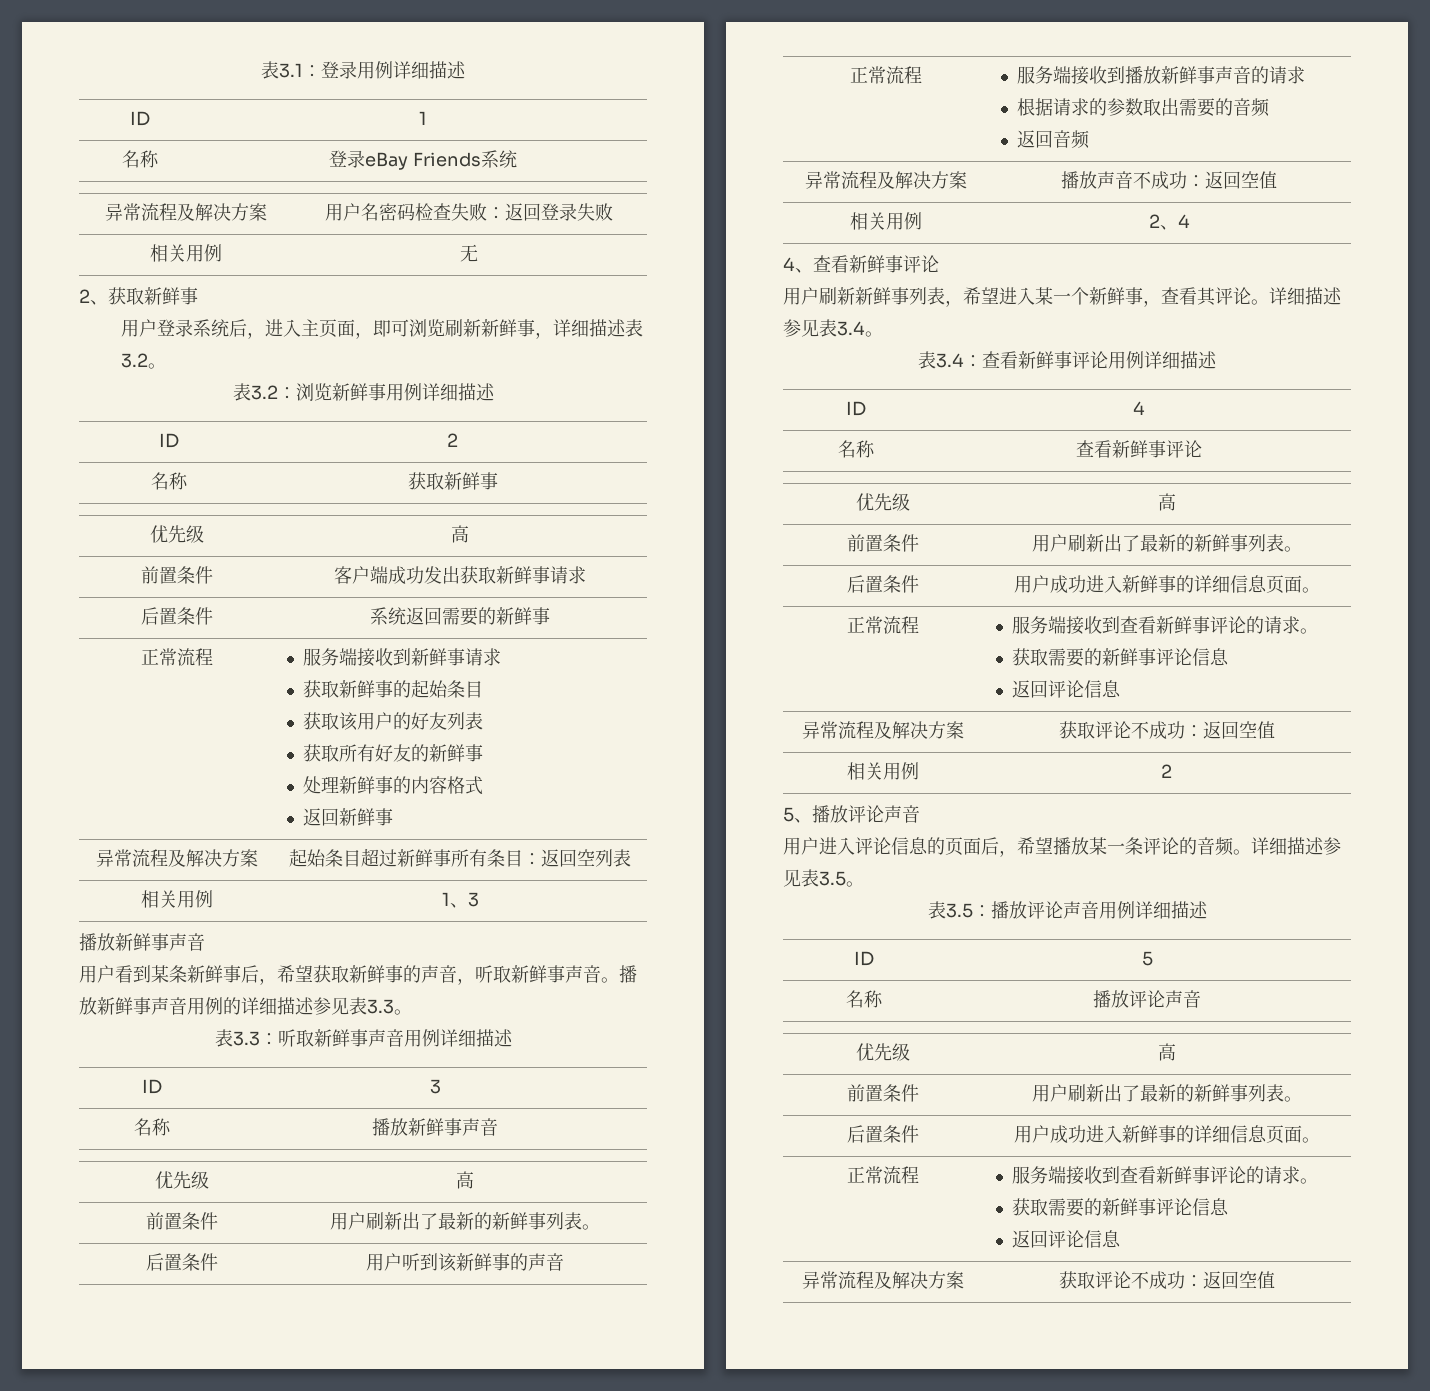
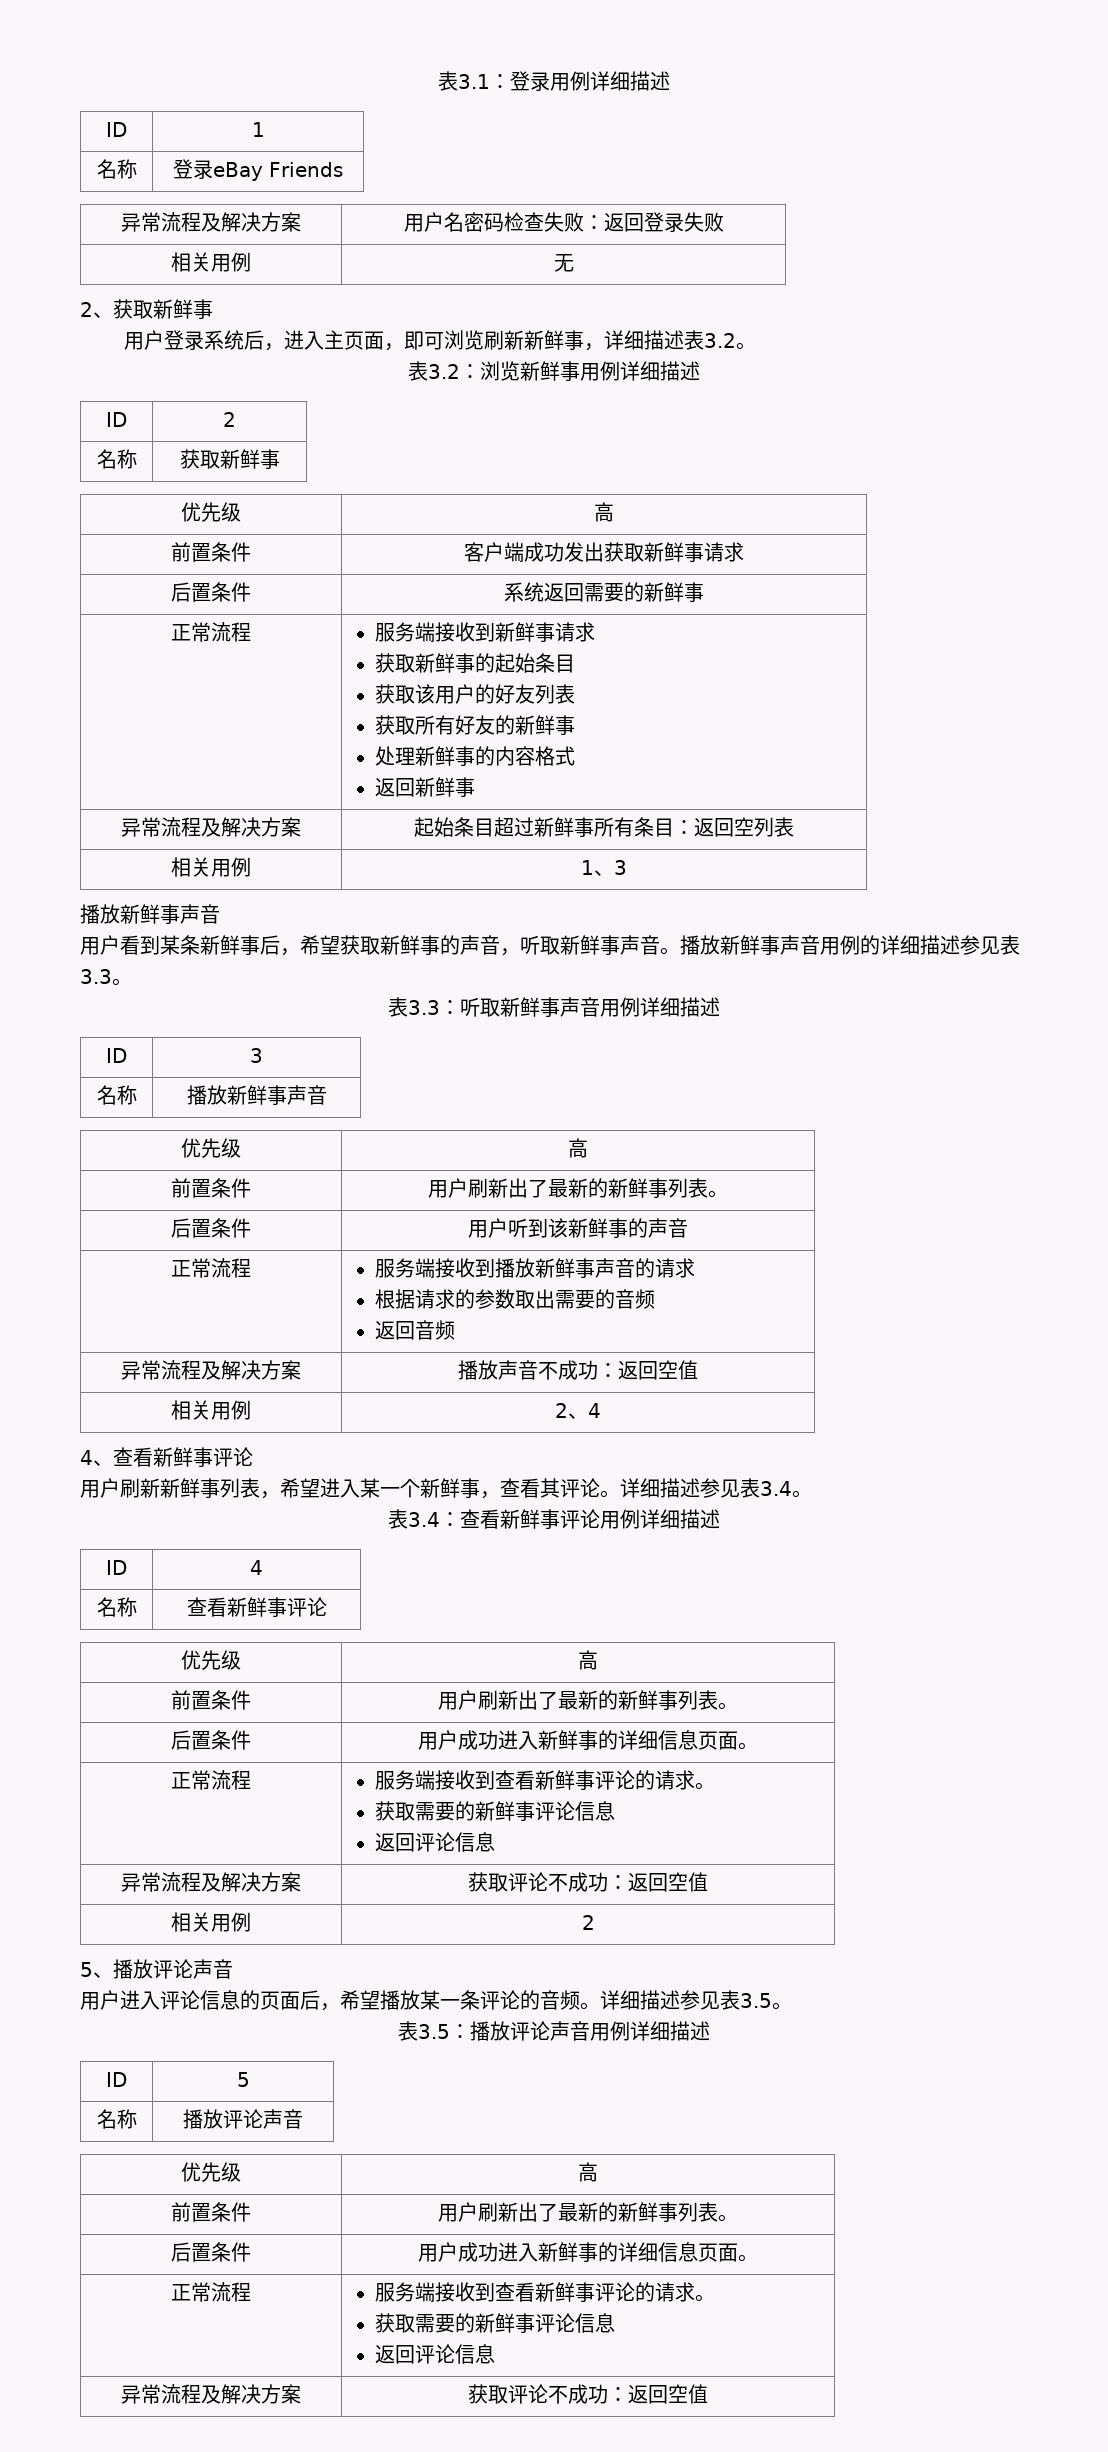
- 名称 | 登录eBay Friends系统
+ 名称 | 登录eBay Friends

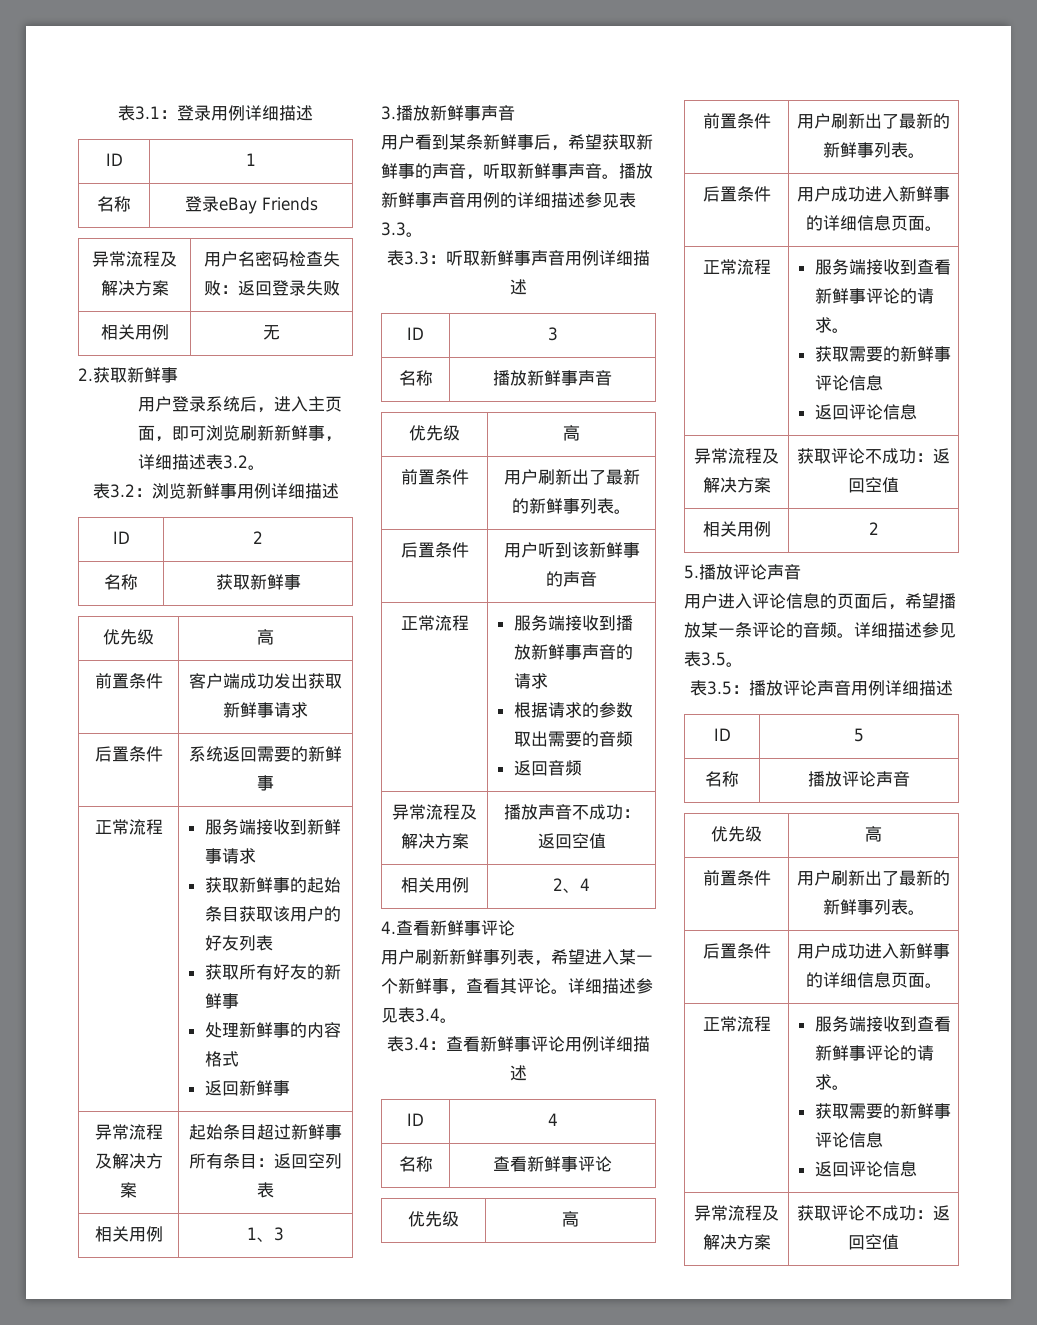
- 2、获取新鲜事
+ 2.获取新鲜事
  正常流程 | 服务端接收到新鲜事请求
- 获取新鲜事的起始条目
- 获取该用户的好友列表
+ 获取新鲜事的起始条目获取该用户的好友列表
  相关用例 | 1、3
- 播放新鲜事声音
+ 3.播放新鲜事声音
- 4、查看新鲜事评论
+ 4.查看新鲜事评论
- 5、播放评论声音
+ 5.播放评论声音

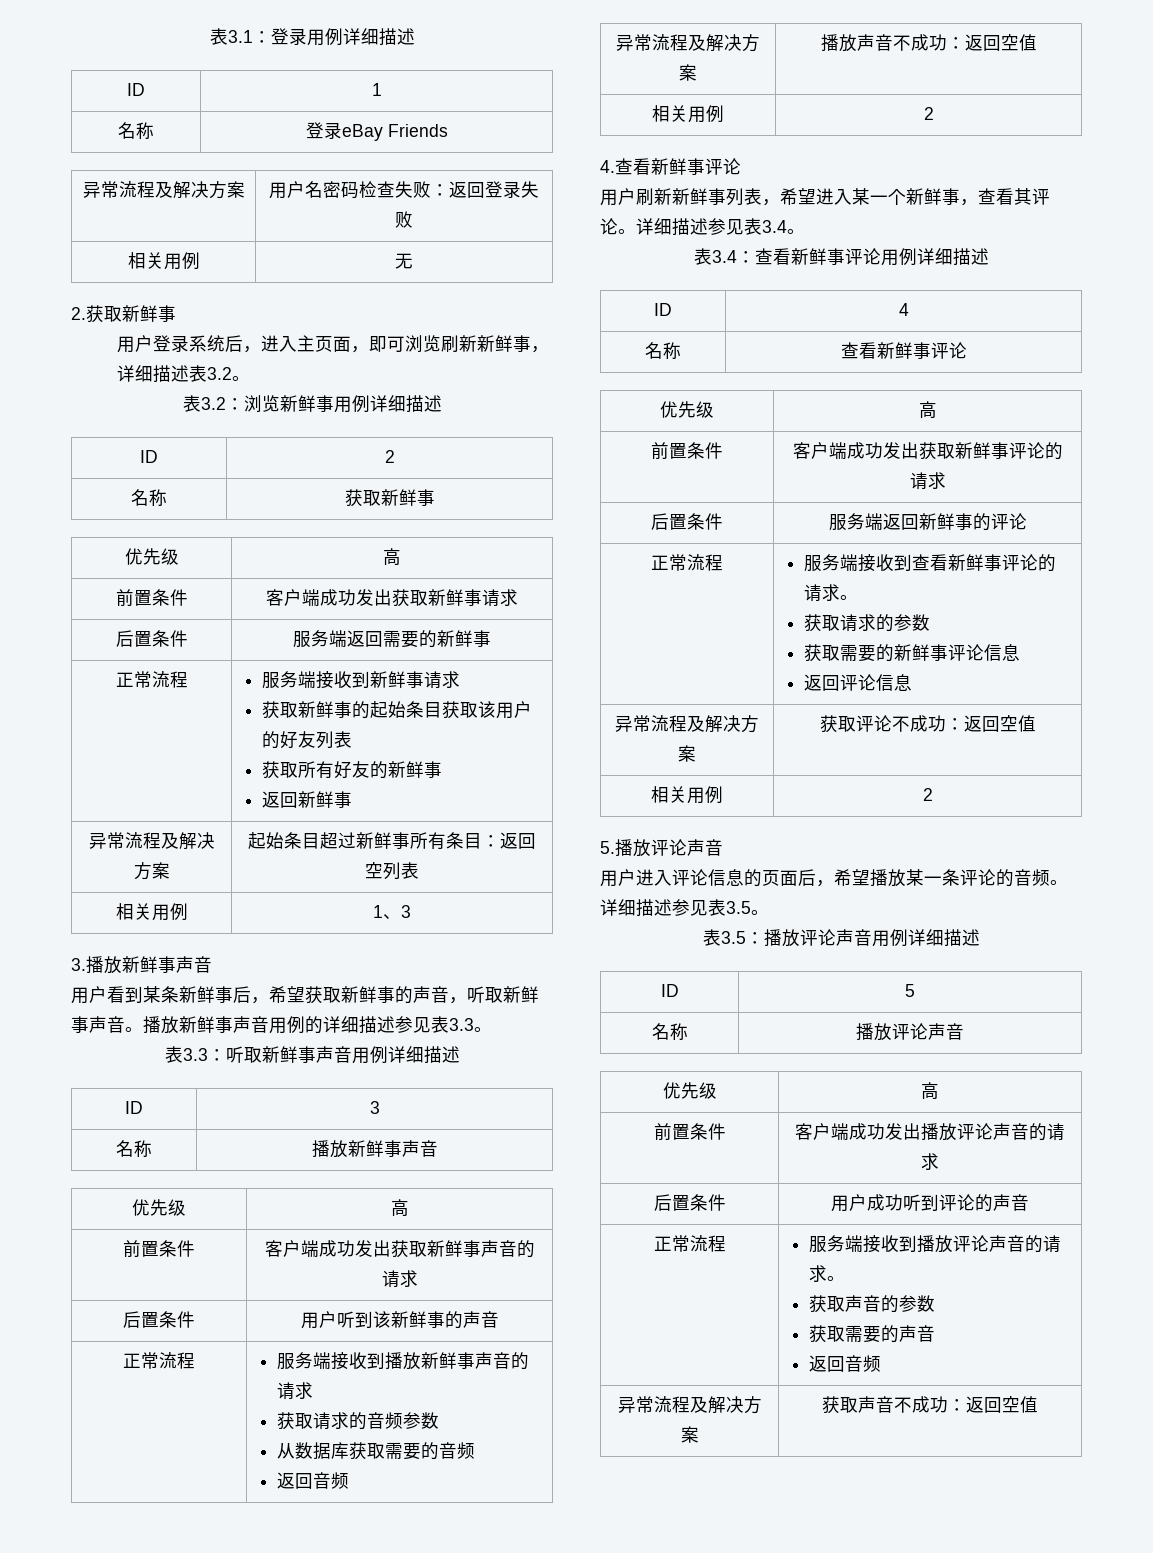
- 后置条件 | 系统返回需要的新鲜事
+ 后置条件 | 服务端返回需要的新鲜事
  正常流程 | 服务端接收到新鲜事请求
  获取新鲜事的起始条目获取该用户的好友列表
  获取所有好友的新鲜事
- 处理新鲜事的内容格式
  名称 | 播放新鲜事声音
  优先级 | 高
- 前置条件 | 用户刷新出了最新的新鲜事列表。
+ 前置条件 | 客户端成功发出获取新鲜事声音的请求
  正常流程 | 服务端接收到播放新鲜事声音的请求
- 根据请求的参数取出需要的音频
+ 获取请求的音频参数
+ 从数据库获取需要的音频
  异常流程及解决方案 | 播放声音不成功：返回空值
- 相关用例 | 2、4
+ 相关用例 | 2
  名称 | 查看新鲜事评论
  优先级 | 高
- 前置条件 | 用户刷新出了最新的新鲜事列表。
- 后置条件 | 用户成功进入新鲜事的详细信息页面。
+ 前置条件 | 客户端成功发出获取新鲜事评论的请求
+ 后置条件 | 服务端返回新鲜事的评论
  正常流程 | 服务端接收到查看新鲜事评论的请求。
+ 获取请求的参数
  名称 | 播放评论声音
  优先级 | 高
- 前置条件 | 用户刷新出了最新的新鲜事列表。
- 后置条件 | 用户成功进入新鲜事的详细信息页面。
- 正常流程 | 服务端接收到查看新鲜事评论的请求。
- 获取需要的新鲜事评论信息
- 返回评论信息
- 异常流程及解决方案 | 获取评论不成功：返回空值
+ 前置条件 | 客户端成功发出播放评论声音的请求
+ 后置条件 | 用户成功听到评论的声音
+ 正常流程 | 服务端接收到播放评论声音的请求。
+ 获取声音的参数
+ 获取需要的声音
+ 返回音频
+ 异常流程及解决方案 | 获取声音不成功：返回空值

